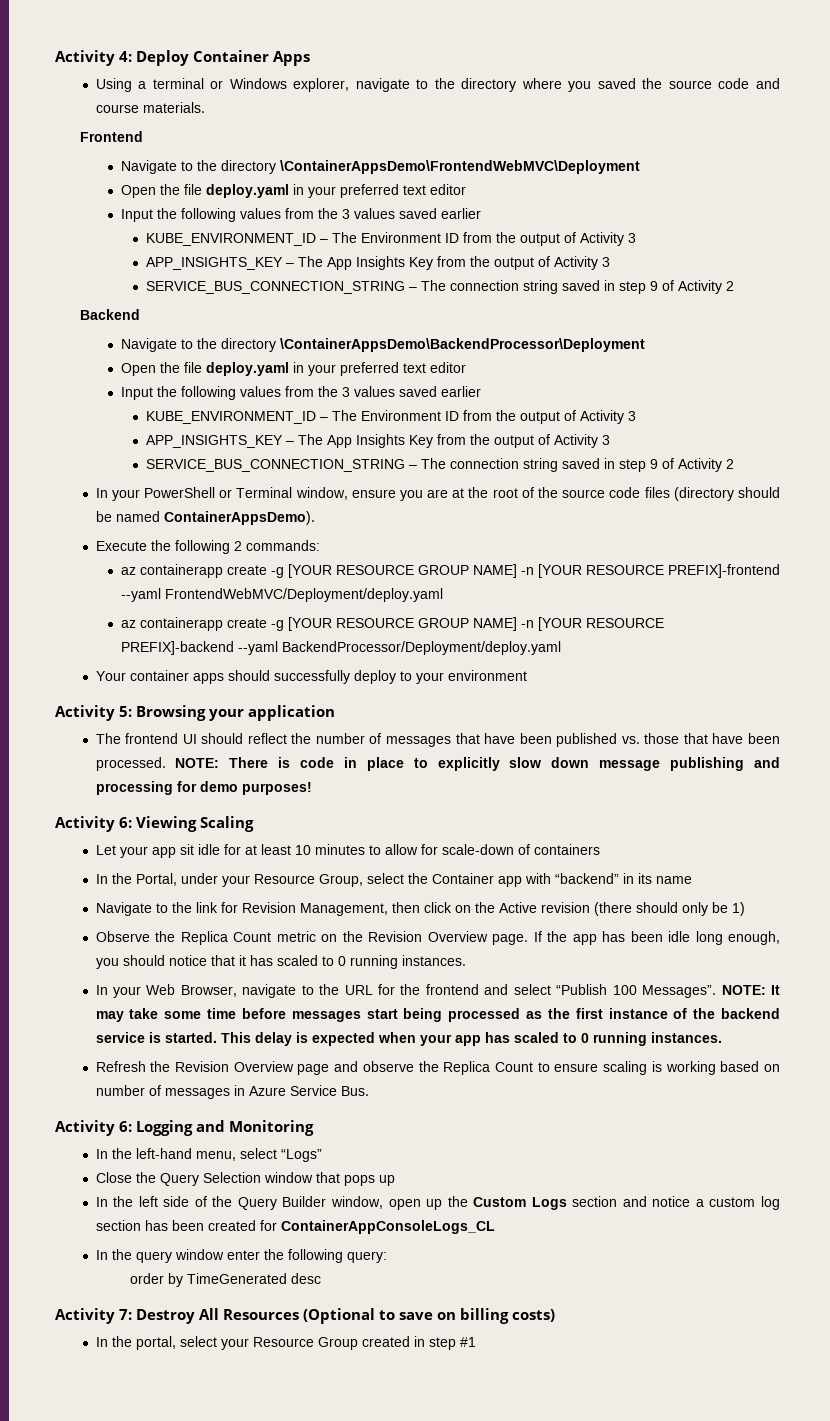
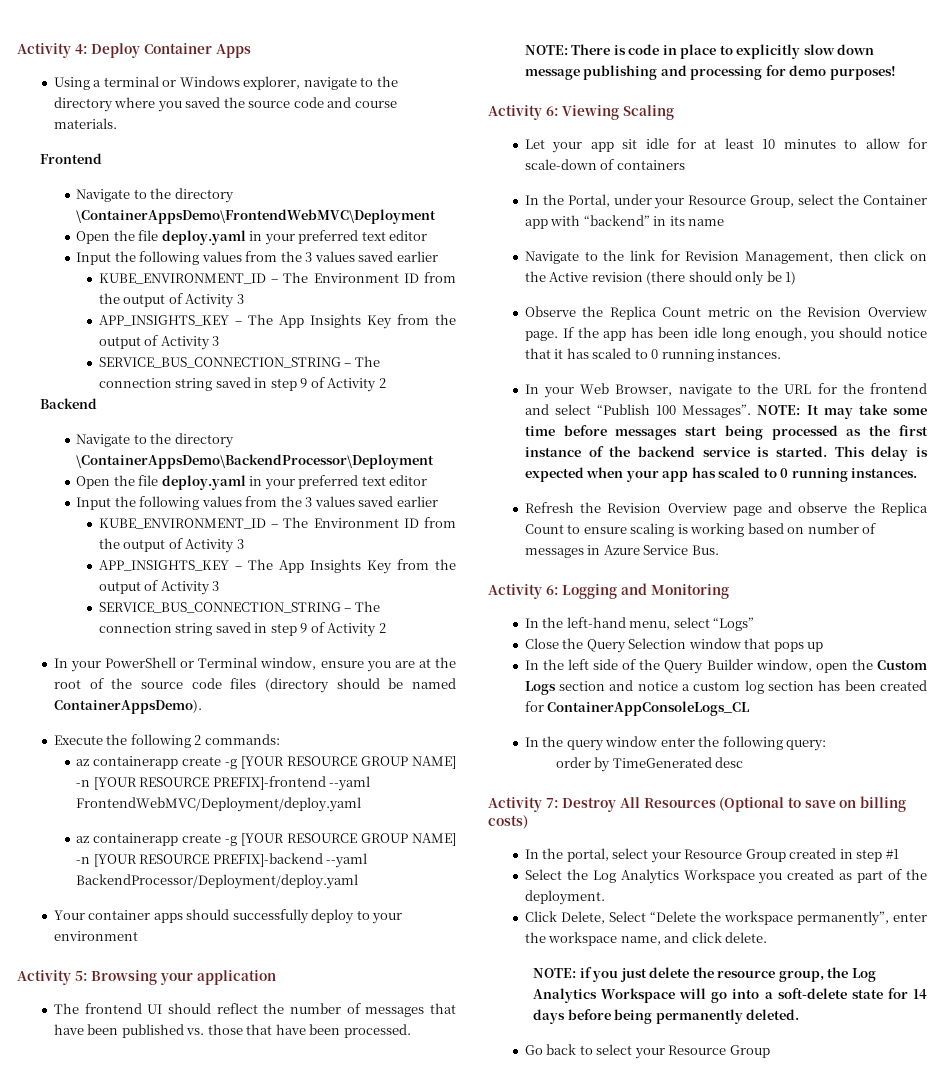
- In the left side of the Query Builder window, open up the Custom Logs section and notice a custom log section has been created for ContainerAppConsoleLogs_CL
+ In the left side of the Query Builder window, open the Custom Logs section and notice a custom log section has been created for ContainerAppConsoleLogs_CL
+ Select the Log Analytics Workspace you created as part of the deployment.
+ Click Delete, Select “Delete the workspace permanently”, enter the workspace name, and click delete.
+ NOTE: if you just delete the resource group, the Log Analytics Workspace will go into a soft-delete state for 14 days before being permanently deleted.
+ Go back to select your Resource Group

